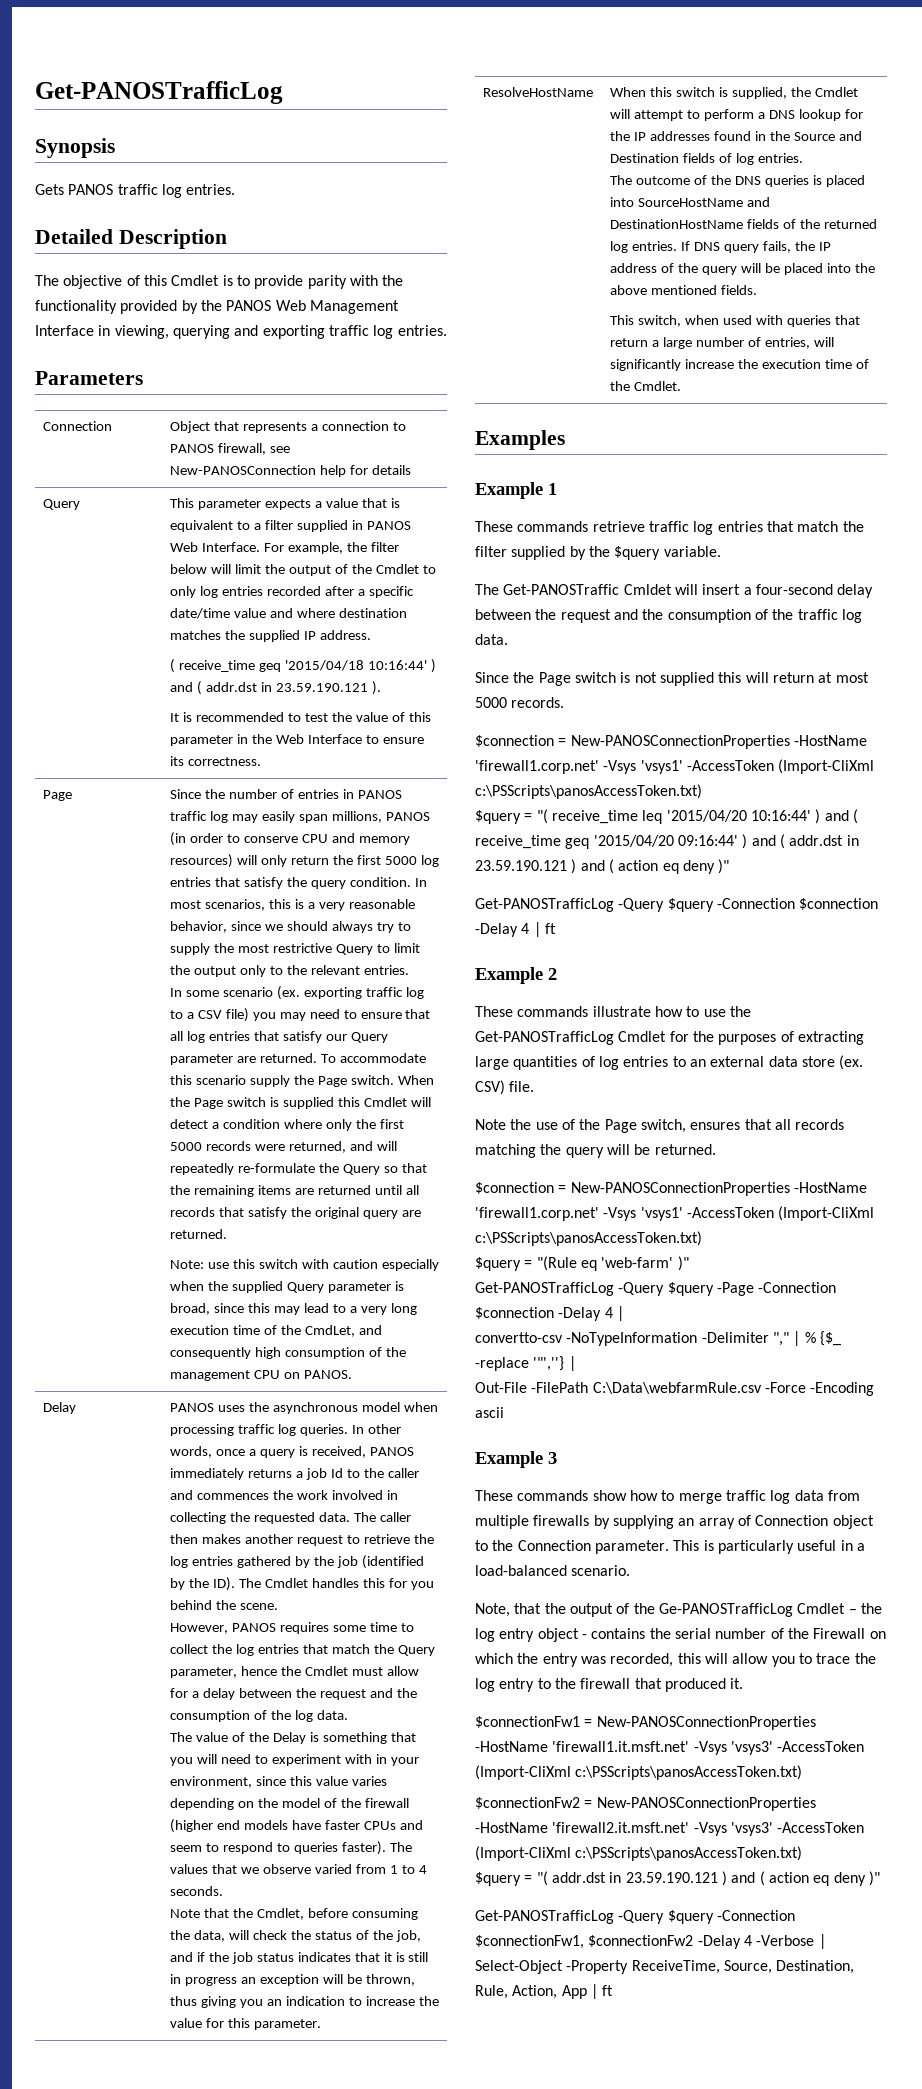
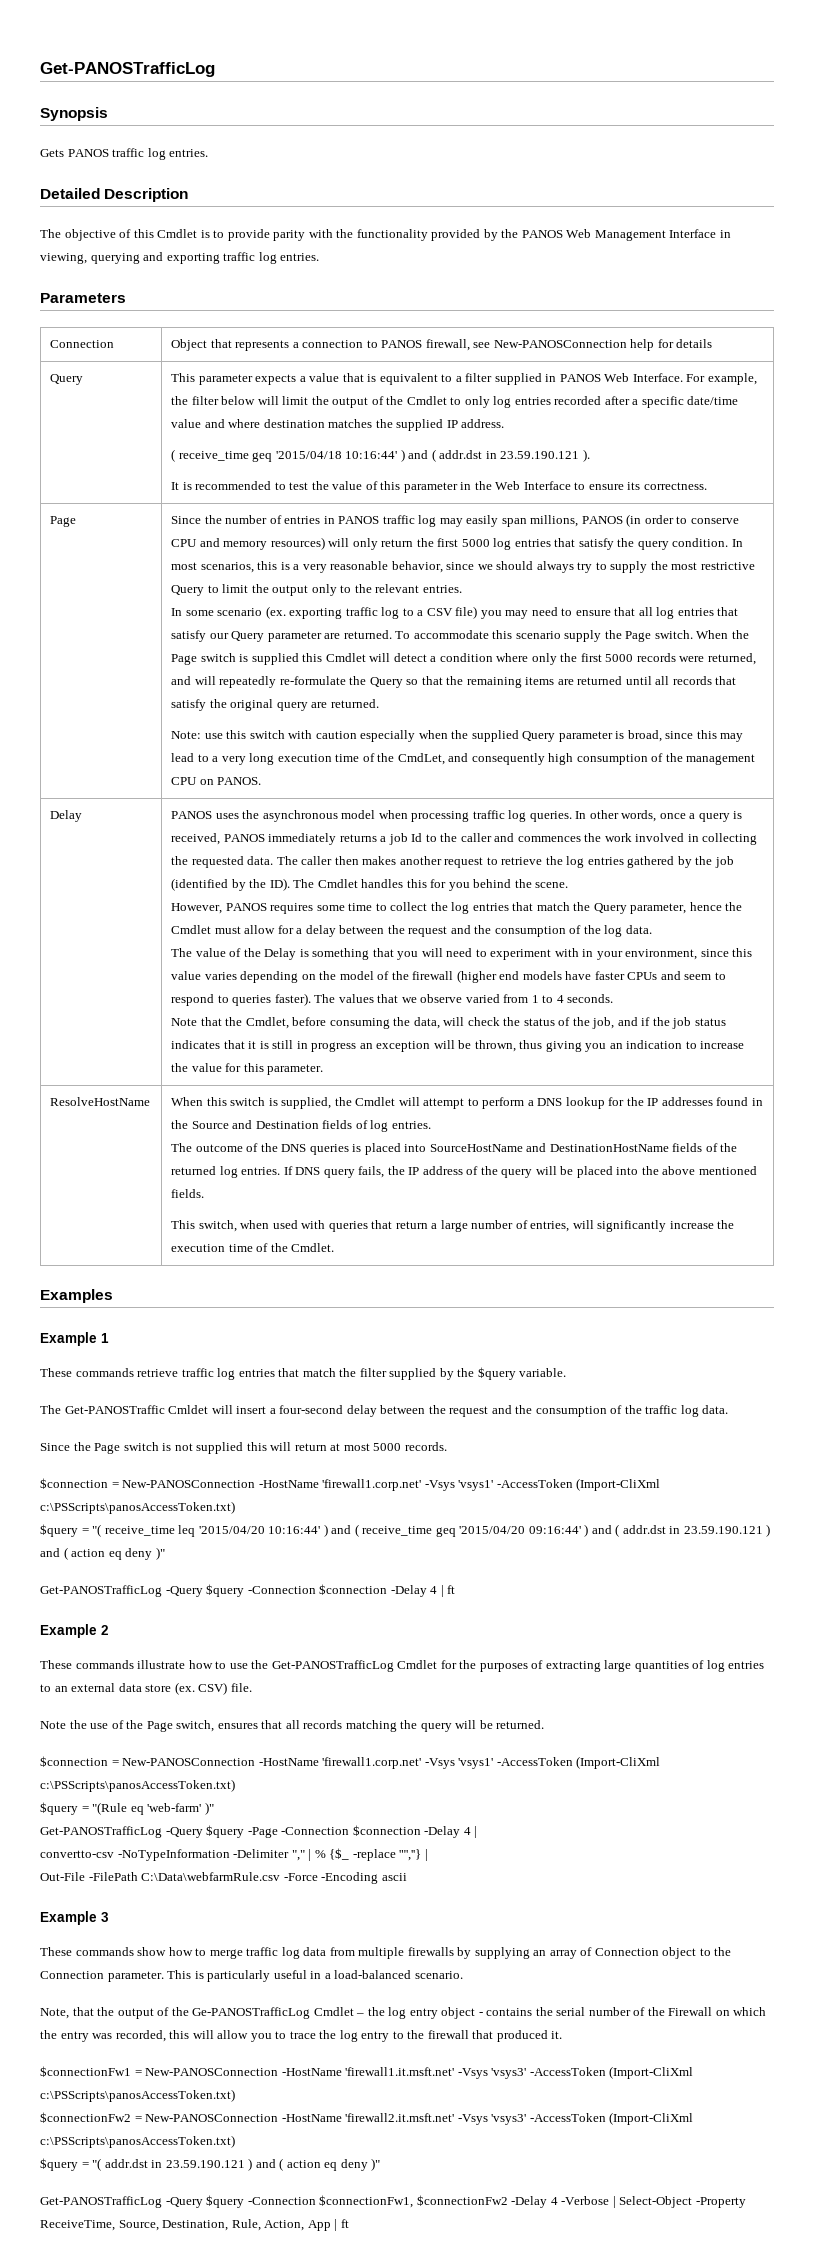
  Since the Page switch is not supplied this will return at most 5000 records.
- $connection = New-PANOSConnectionProperties -HostName 'firewall1.corp.net' -Vsys 'vsys1' -AccessToken (Import-CliXml c:\PSScripts\panosAccessToken.txt)
+ $connection = New-PANOSConnection -HostName 'firewall1.corp.net' -Vsys 'vsys1' -AccessToken (Import-CliXml c:\PSScripts\panosAccessToken.txt)
  Note the use of the Page switch, ensures that all records matching the query will be returned.
- $connection = New-PANOSConnectionProperties -HostName 'firewall1.corp.net' -Vsys 'vsys1' -AccessToken (Import-CliXml c:\PSScripts\panosAccessToken.txt)
+ $connection = New-PANOSConnection -HostName 'firewall1.corp.net' -Vsys 'vsys1' -AccessToken (Import-CliXml c:\PSScripts\panosAccessToken.txt)
- $connectionFw1 = New-PANOSConnectionProperties -HostName 'firewall1.it.msft.net' -Vsys 'vsys3' -AccessToken (Import-CliXml c:\PSScripts\panosAccessToken.txt)
+ $connectionFw1 = New-PANOSConnection -HostName 'firewall1.it.msft.net' -Vsys 'vsys3' -AccessToken (Import-CliXml c:\PSScripts\panosAccessToken.txt)
- $connectionFw2 = New-PANOSConnectionProperties -HostName 'firewall2.it.msft.net' -Vsys 'vsys3' -AccessToken (Import-CliXml c:\PSScripts\panosAccessToken.txt)
+ $connectionFw2 = New-PANOSConnection -HostName 'firewall2.it.msft.net' -Vsys 'vsys3' -AccessToken (Import-CliXml c:\PSScripts\panosAccessToken.txt)

